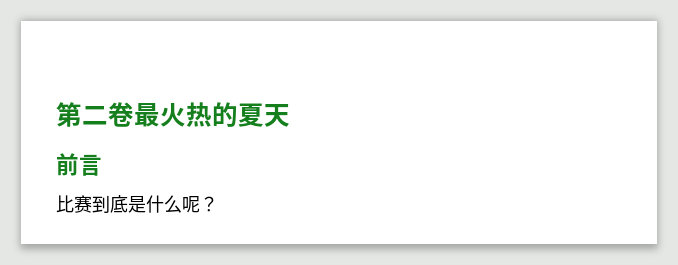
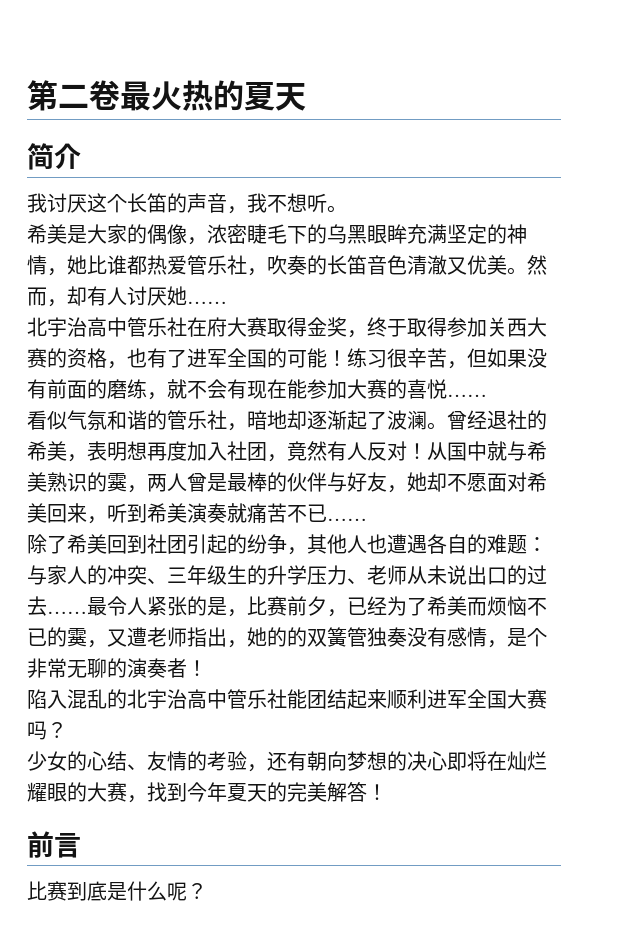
+ 简介
+ 我讨厌这个长笛的声音，我不想听。
+ 希美是大家的偶像，浓密睫毛下的乌黑眼眸充满坚定的神情，她比谁都热爱管乐社，吹奏的长笛音色清澈又优美。然而，却有人讨厌她……
+ 北宇治高中管乐社在府大赛取得金奖，终于取得参加关西大赛的资格，也有了进军全国的可能！练习很辛苦，但如果没有前面的磨练，就不会有现在能参加大赛的喜悦……
+ 看似气氛和谐的管乐社，暗地却逐渐起了波澜。曾经退社的希美，表明想再度加入社团，竟然有人反对！从国中就与希美熟识的霙，两人曾是最棒的伙伴与好友，她却不愿面对希美回来，听到希美演奏就痛苦不已……
+ 除了希美回到社团引起的纷争，其他人也遭遇各自的难题：与家人的冲突、三年级生的升学压力、老师从未说出口的过去……最令人紧张的是，比赛前夕，已经为了希美而烦恼不已的霙，又遭老师指出，她的的双簧管独奏没有感情，是个非常无聊的演奏者！
+ 陷入混乱的北宇治高中管乐社能团结起来顺利进军全国大赛吗？
+ 少女的心结、友情的考验，还有朝向梦想的决心即将在灿烂耀眼的大赛，找到今年夏天的完美解答！

